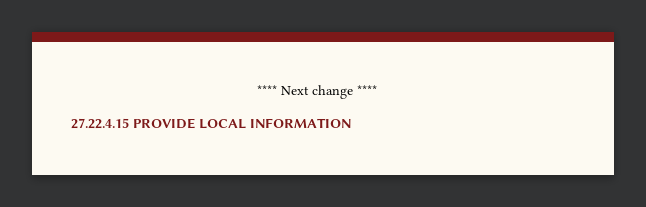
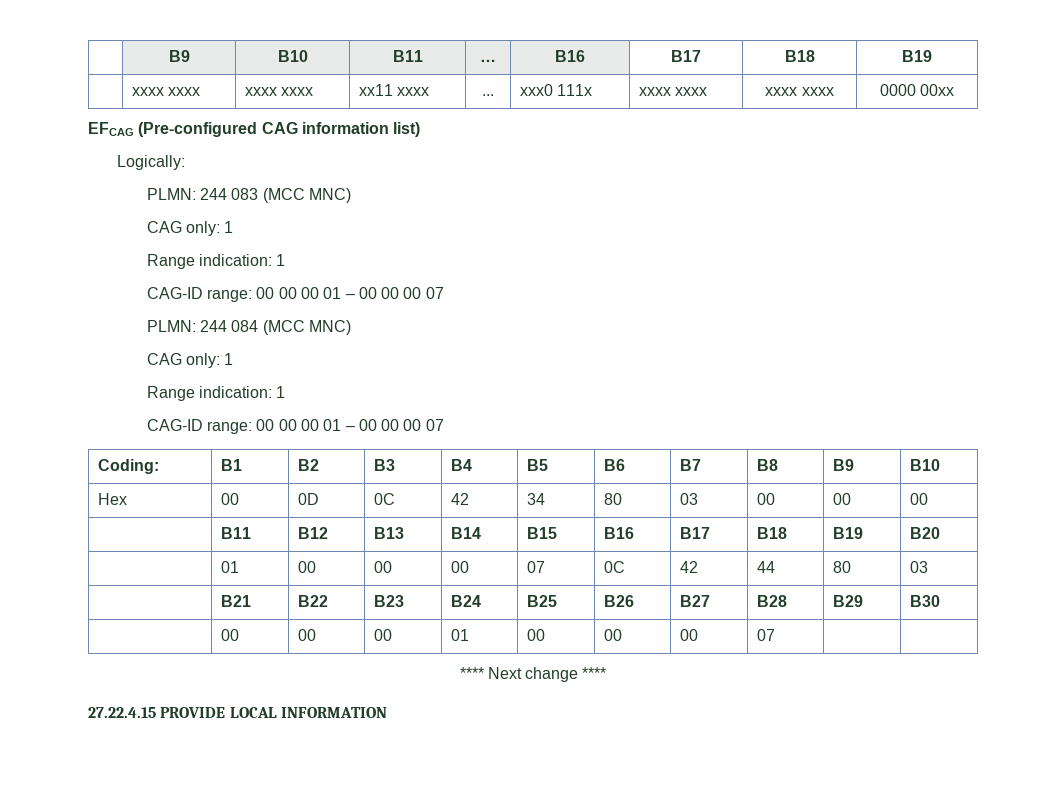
+ | B9 | B10 | B11 | … | B16 | B17 | B18 | B19
+ | xxxx xxxx | xxxx xxxx | xx11 xxxx | ... | xxx0 111x | xxxx xxxx | xxxx xxxx | 0000 00xx
+ EFCAG (Pre-configured CAG information list)
+ Logically:
+ PLMN: 244 083 (MCC MNC)
+ CAG only: 1
+ Range indication: 1
+ CAG-ID range: 00 00 00 01 – 00 00 00 07
+ PLMN: 244 084 (MCC MNC)
+ CAG only: 1
+ Range indication: 1
+ CAG-ID range: 00 00 00 01 – 00 00 00 07
+ Coding: | B1 | B2 | B3 | B4 | B5 | B6 | B7 | B8 | B9 | B10
+ Hex | 00 | 0D | 0C | 42 | 34 | 80 | 03 | 00 | 00 | 00
+ | B11 | B12 | B13 | B14 | B15 | B16 | B17 | B18 | B19 | B20
+ | 01 | 00 | 00 | 00 | 07 | 0C | 42 | 44 | 80 | 03
+ | B21 | B22 | B23 | B24 | B25 | B26 | B27 | B28 | B29 | B30
+ | 00 | 00 | 00 | 01 | 00 | 00 | 00 | 07 | |

